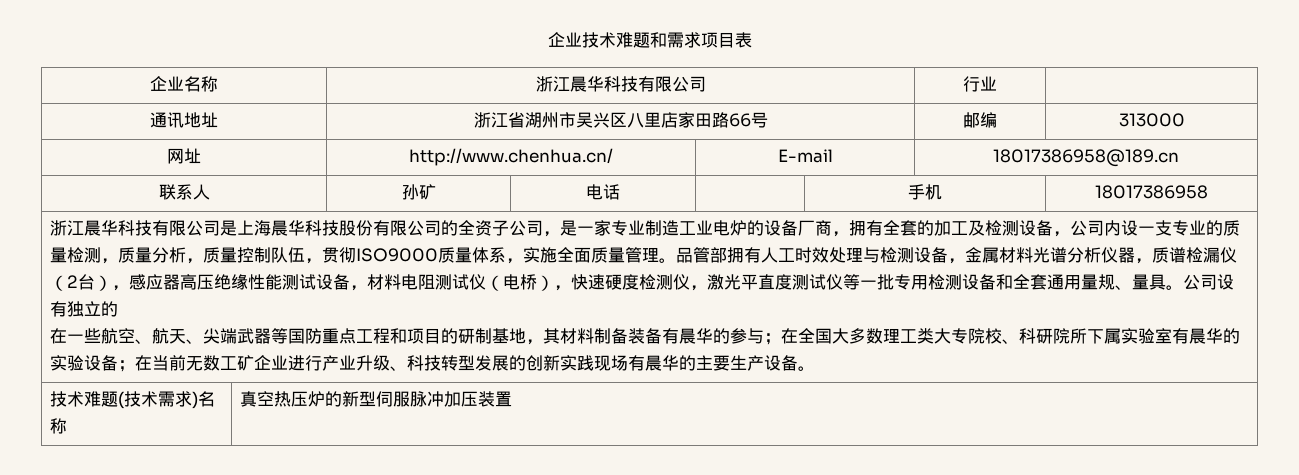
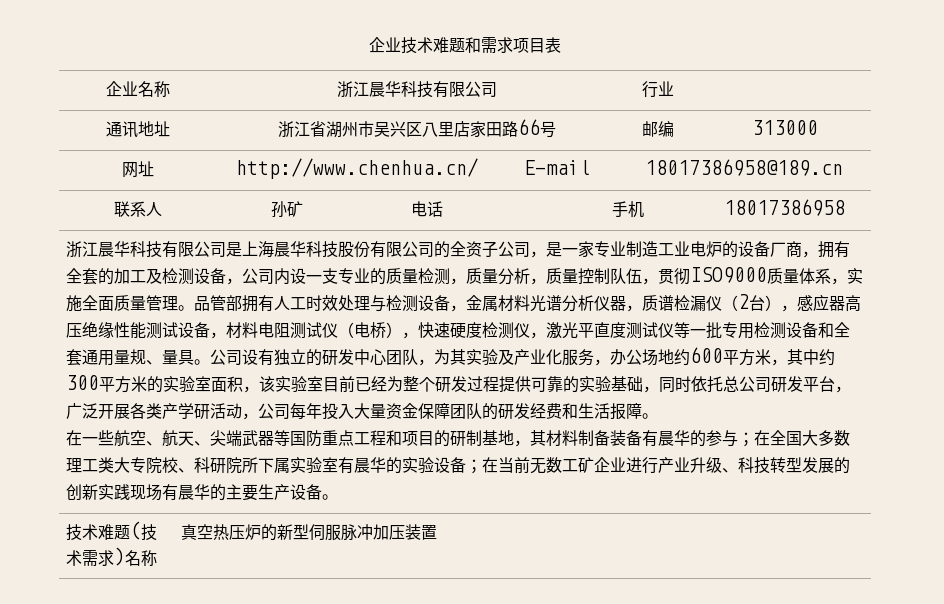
- 公司设有独立的
+ 公司设有独立的研发中心团队，为其实验及产业化服务，办公场地约600平方米，其中约300平方米的实验室面积，该实验室目前已经为整个研发过程提供可靠的实验基础，同时依托总公司研发平台，广泛开展各类产学研活动，公司每年投入大量资金保障团队的研发经费和生活报障。

